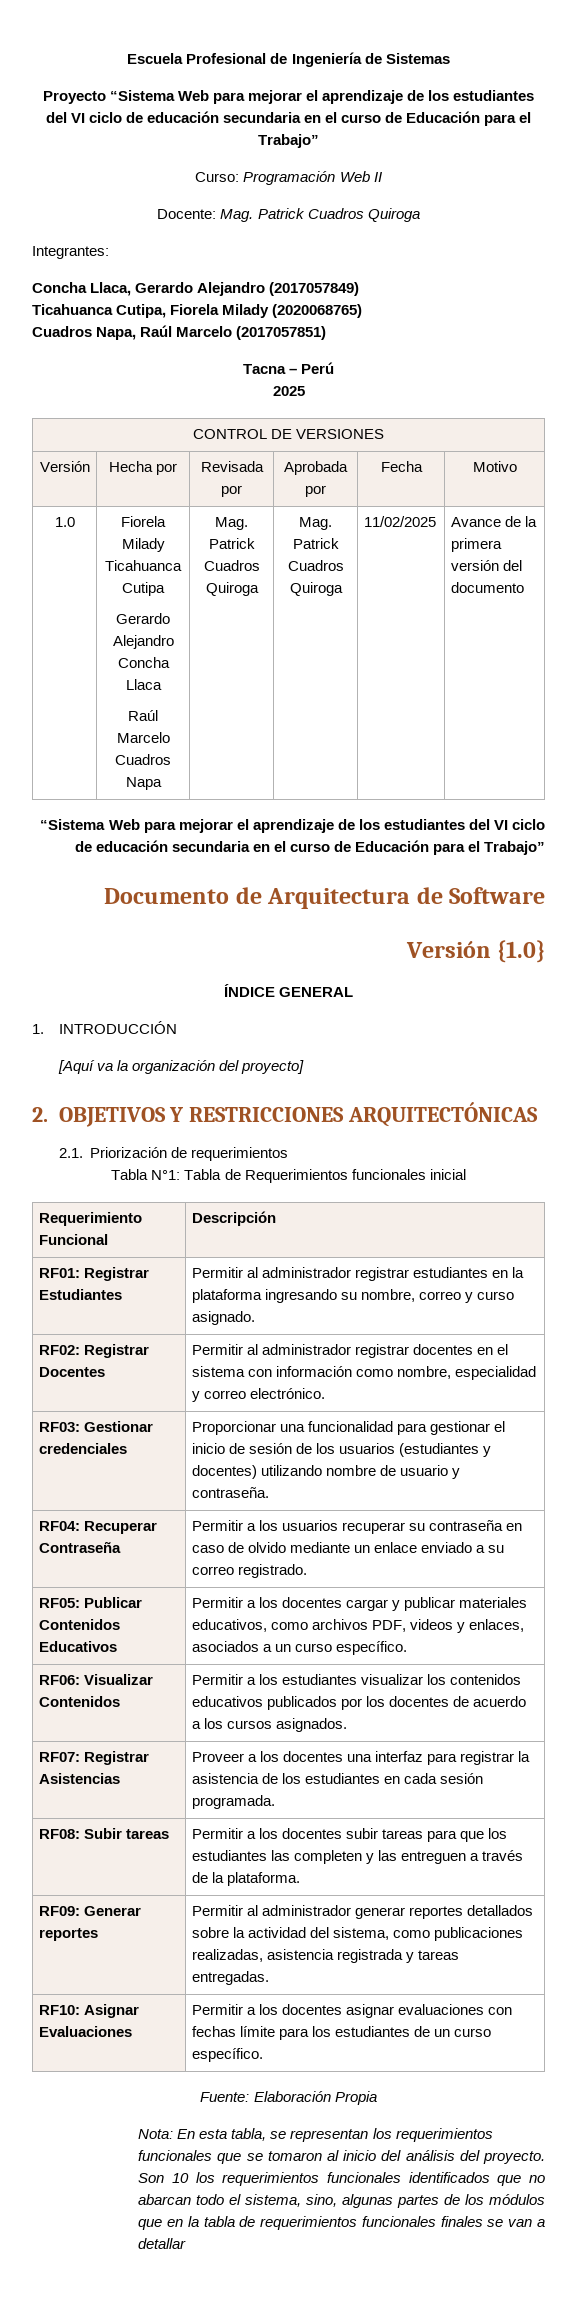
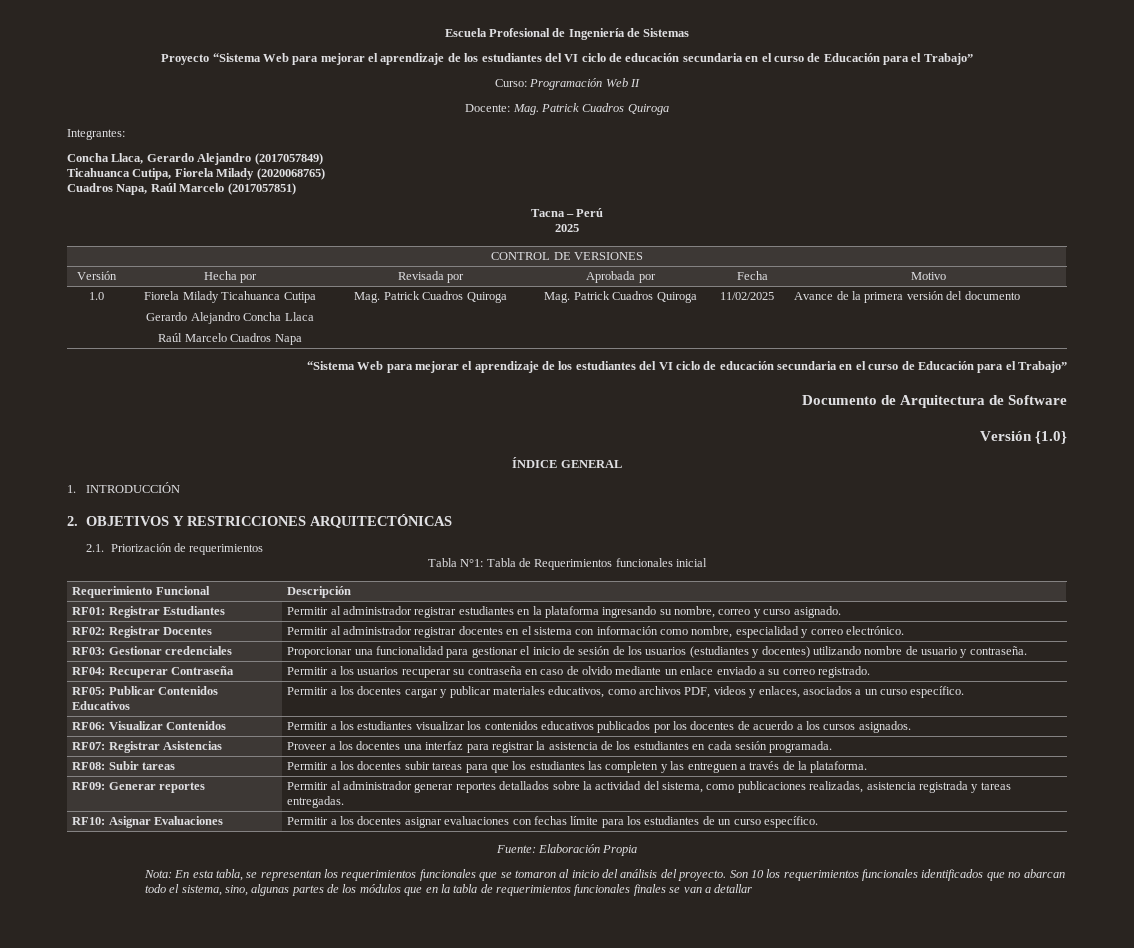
- [Aquí va la organización del proyecto]

